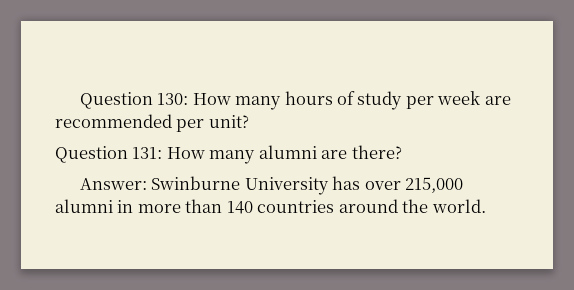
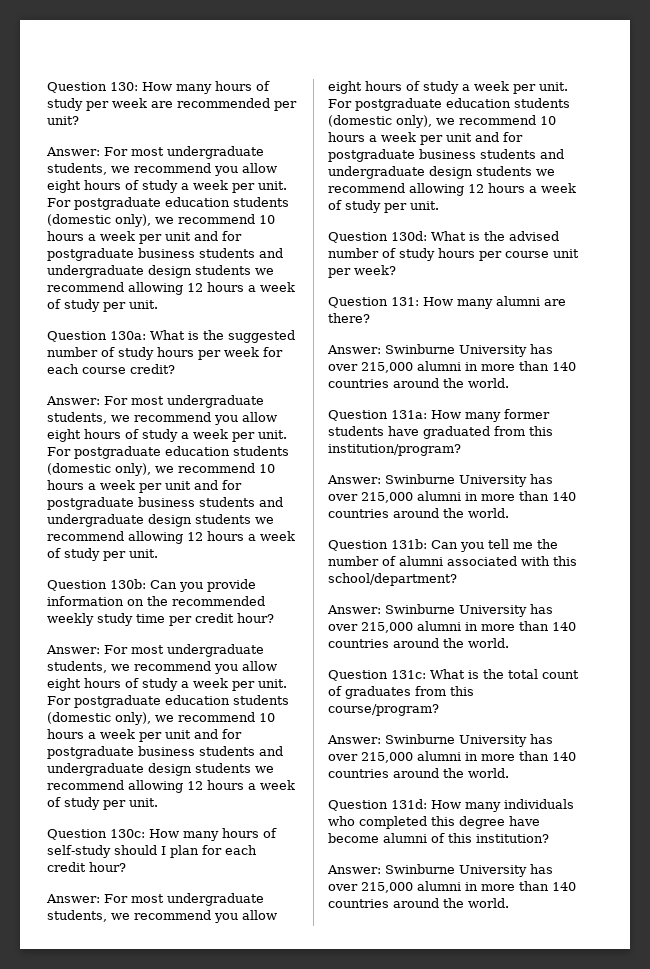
  Question 130: How many hours of study per week are recommended per unit?
+ Answer: For most undergraduate students, we recommend you allow eight hours of study a week per unit. For postgraduate education students (domestic only), we recommend 10 hours a week per unit and for postgraduate business students and undergraduate design students we recommend allowing 12 hours a week of study per unit.
+ Question 130a: What is the suggested number of study hours per week for each course credit?
+ Answer: For most undergraduate students, we recommend you allow eight hours of study a week per unit. For postgraduate education students (domestic only), we recommend 10 hours a week per unit and for postgraduate business students and undergraduate design students we recommend allowing 12 hours a week of study per unit.
+ Question 130b: Can you provide information on the recommended weekly study time per credit hour?
+ Answer: For most undergraduate students, we recommend you allow eight hours of study a week per unit. For postgraduate education students (domestic only), we recommend 10 hours a week per unit and for postgraduate business students and undergraduate design students we recommend allowing 12 hours a week of study per unit.
+ Question 130c: How many hours of self-study should I plan for each credit hour?
+ Answer: For most undergraduate students, we recommend you allow eight hours of study a week per unit. For postgraduate education students (domestic only), we recommend 10 hours a week per unit and for postgraduate business students and undergraduate design students we recommend allowing 12 hours a week of study per unit.
+ Question 130d: What is the advised number of study hours per course unit per week?
+ Question 131a: How many former students have graduated from this institution/program?
+ Answer: Swinburne University has over 215,000 alumni in more than 140 countries around the world.
+ Question 131b: Can you tell me the number of alumni associated with this school/department?
+ Answer: Swinburne University has over 215,000 alumni in more than 140 countries around the world.
+ Question 131c: What is the total count of graduates from this course/program?
+ Answer: Swinburne University has over 215,000 alumni in more than 140 countries around the world.
+ Question 131d: How many individuals who completed this degree have become alumni of this institution?
+ Answer: Swinburne University has over 215,000 alumni in more than 140 countries around the world.

